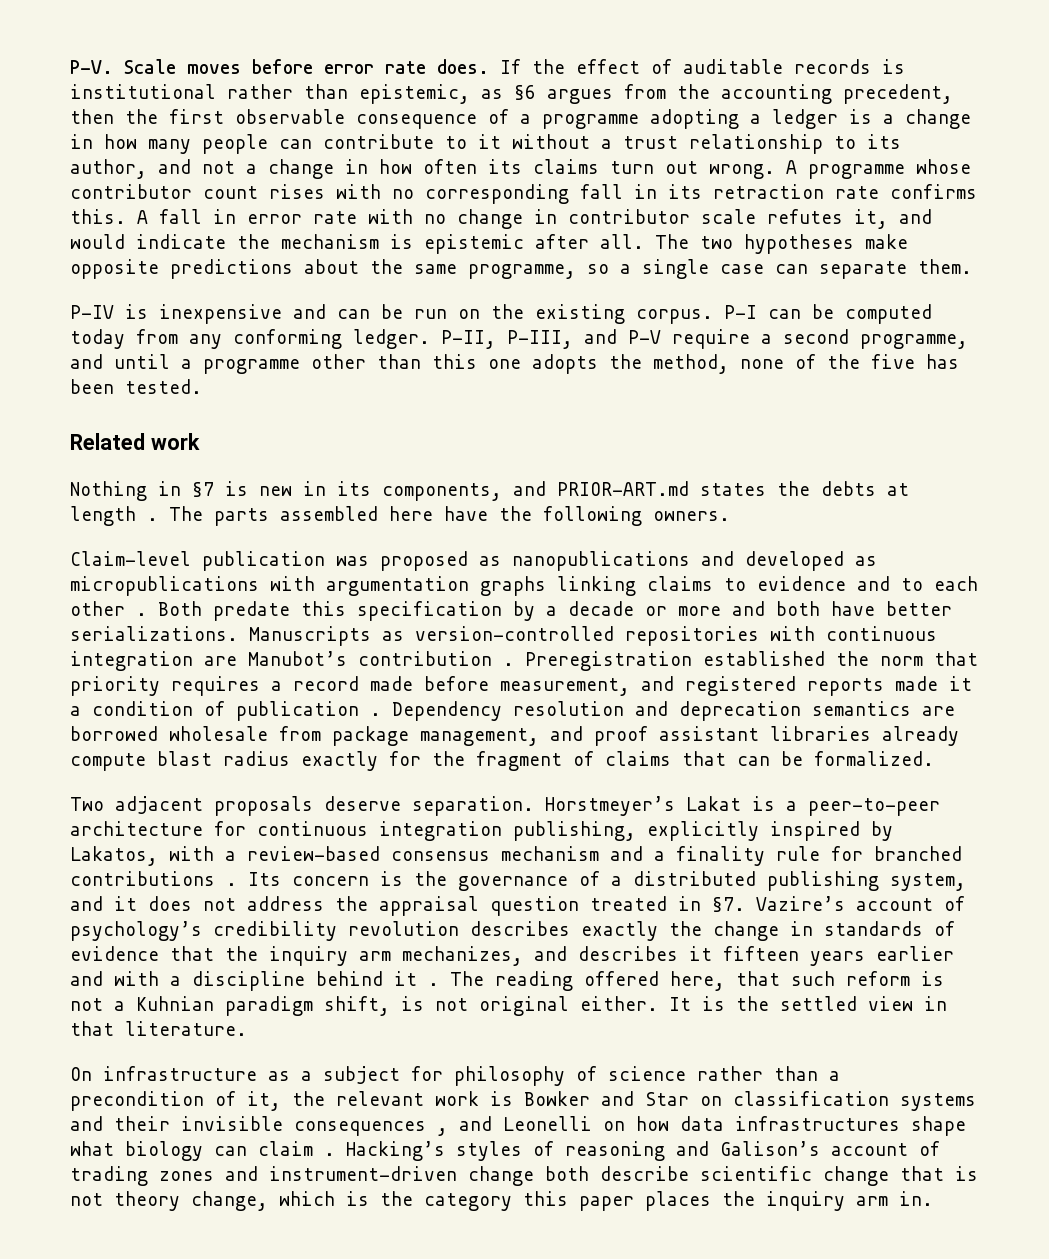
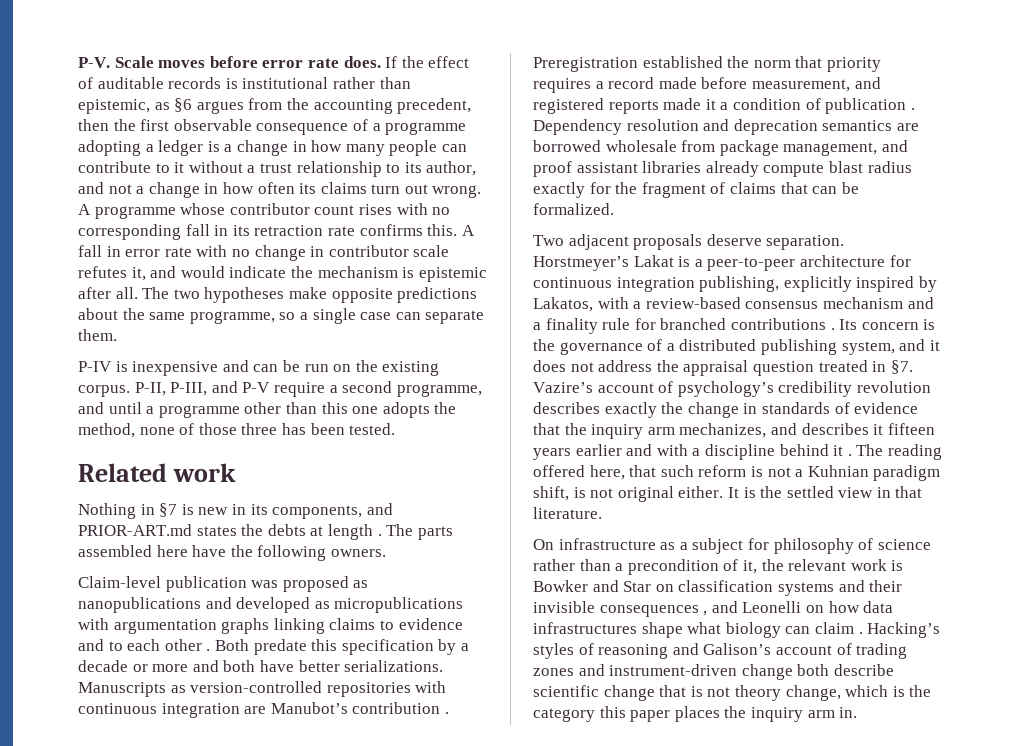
- P-I can be computed today from any conforming ledger.
- P-II, P-III, and P-V require a second programme, and until a programme other than this one adopts the method, none of the five has been tested.
+ P-II, P-III, and P-V require a second programme, and until a programme other than this one adopts the method, none of those three has been tested.

